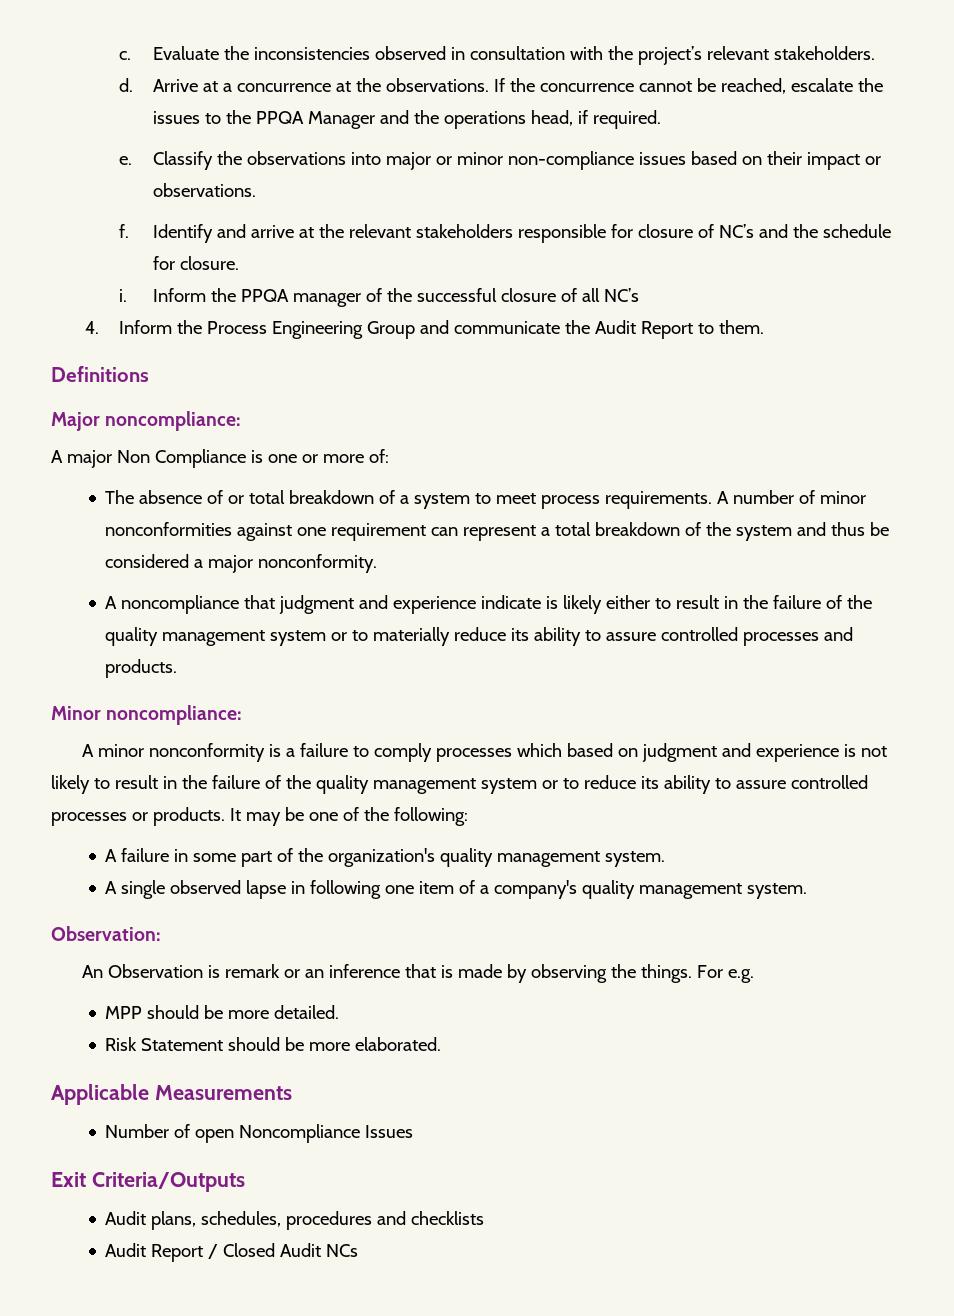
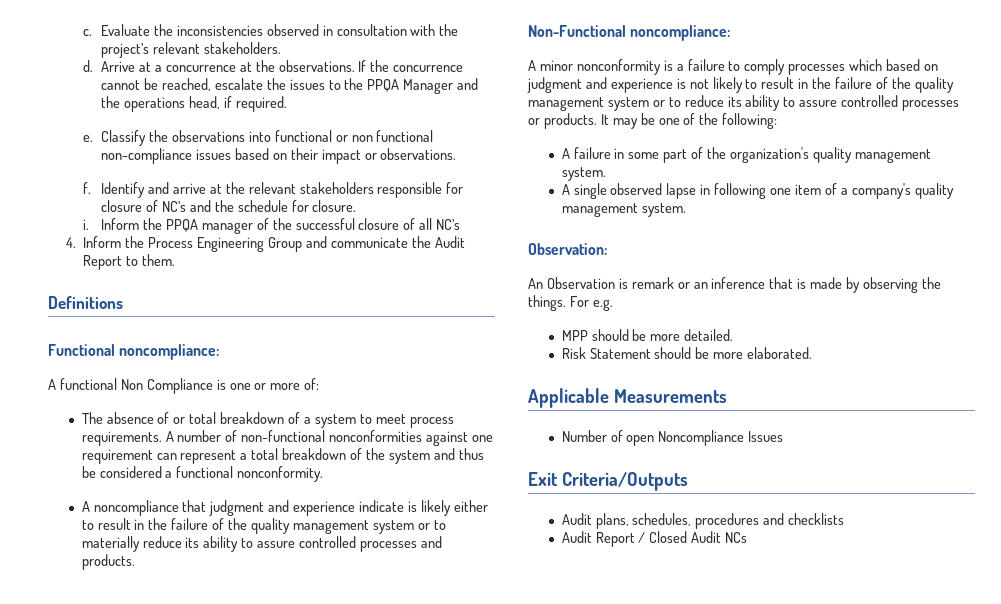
- Classify the observations into major or minor non-compliance issues based on their impact or observations.
+ Classify the observations into functional or non functional non-compliance issues based on their impact or observations.
- Major noncompliance:
- A major Non Compliance is one or more of:
+ Functional noncompliance:
+ A functional Non Compliance is one or more of:
- A number of minor nonconformities against one requirement can represent a total breakdown of the system and thus be considered a major nonconformity.
+ A number of non-functional nonconformities against one requirement can represent a total breakdown of the system and thus be considered a functional nonconformity.
- Minor noncompliance:
+ Non-Functional noncompliance:

